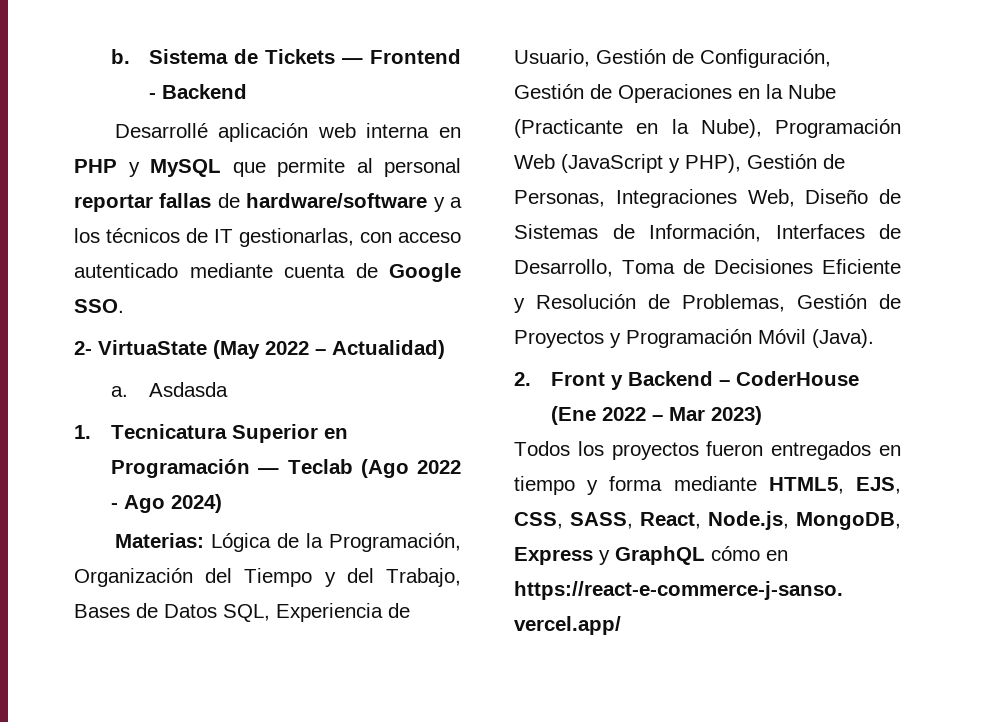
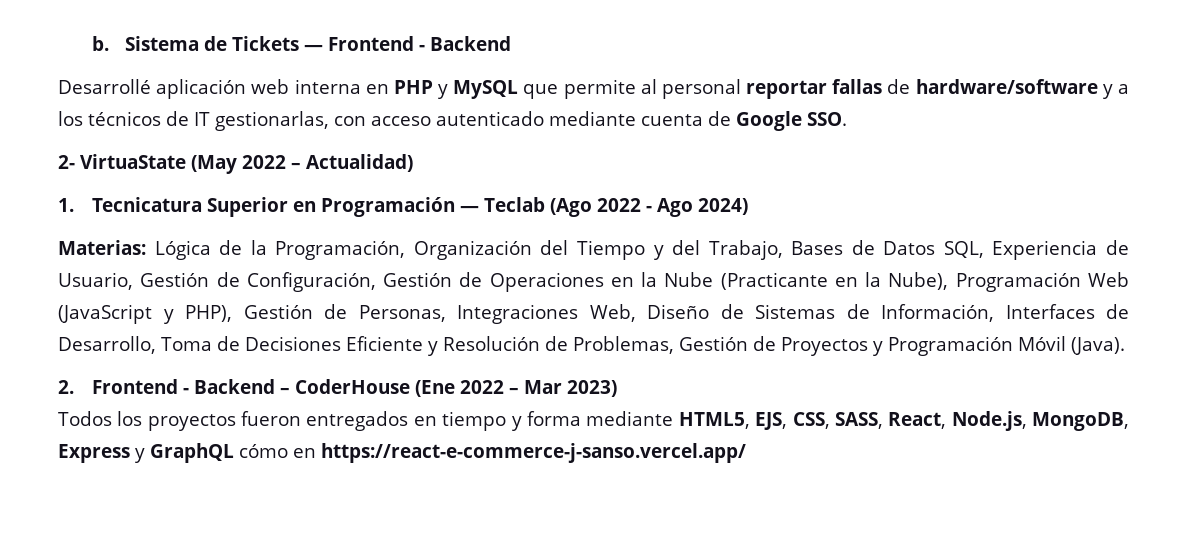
- a. Asdasda
- 2. Front y Backend – CoderHouse (Ene 2022 – Mar 2023)
+ 2. Frontend - Backend – CoderHouse (Ene 2022 – Mar 2023)

